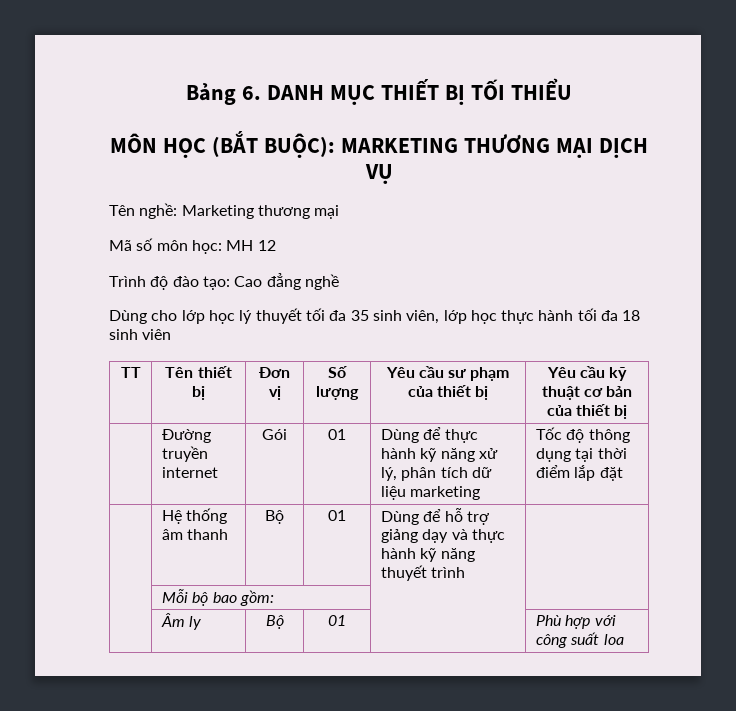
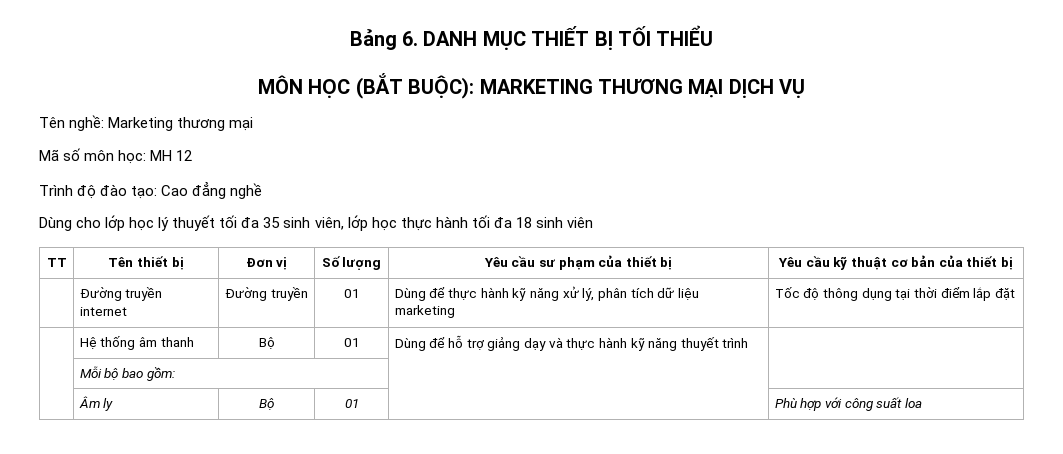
- | Đường truyền internet | Gói | 01 | Dùng để thực hành kỹ năng xử lý, phân tích dữ liệu marketing | Tốc độ thông dụng tại thời điểm lắp đặt
+ | Đường truyền internet | Đường truyền | 01 | Dùng để thực hành kỹ năng xử lý, phân tích dữ liệu marketing | Tốc độ thông dụng tại thời điểm lắp đặt

